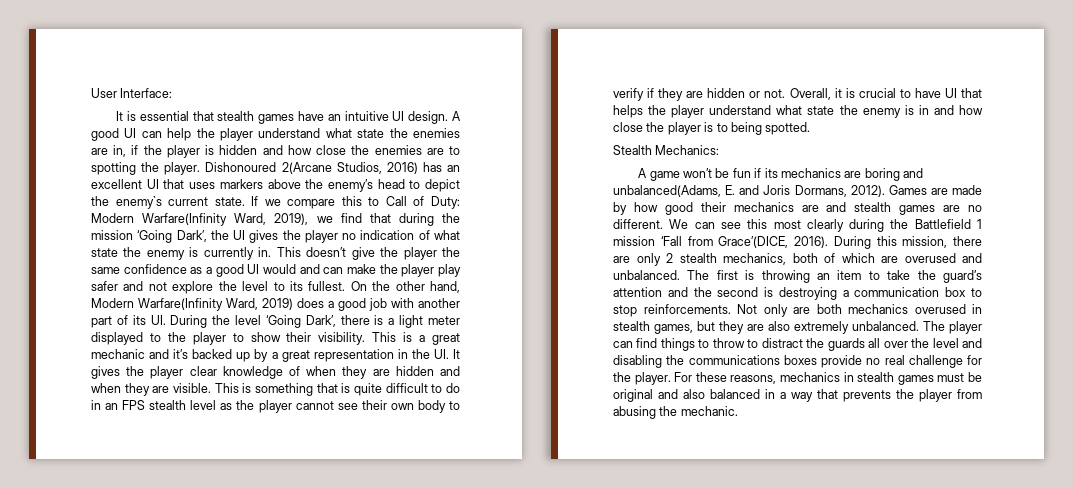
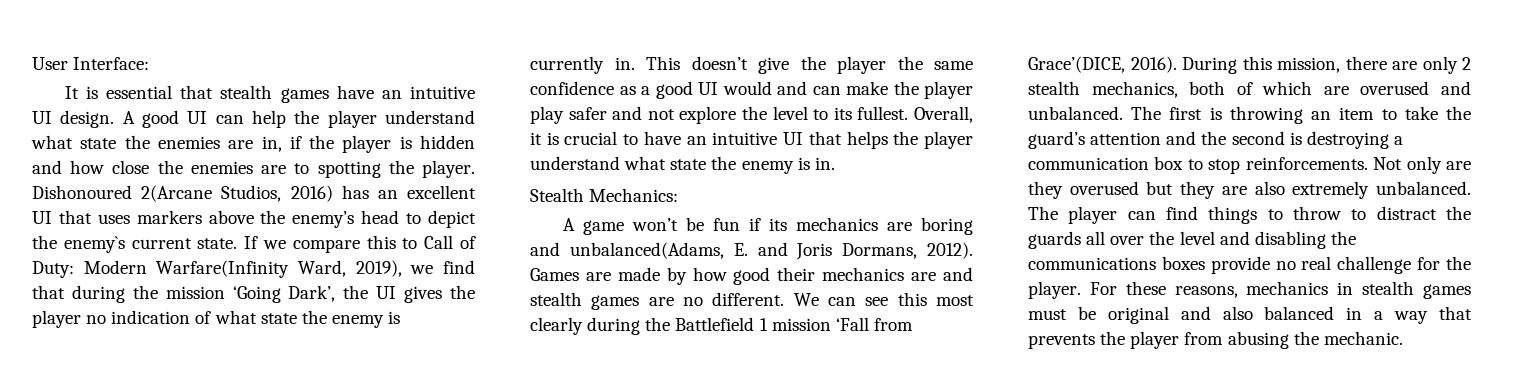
- On the other hand, Modern Warfare(Infinity Ward, 2019) does a good job with another part of its UI. During the level ‘Going Dark’, there is a light meter displayed to the player to show their visibility. This is a great mechanic and it’s backed up by a great representation in the UI. It gives the player clear knowledge of when they are hidden and when they are visible. This is something that is quite difficult to do in an FPS stealth level as the player cannot see their own body to verify if they are hidden or not.
- Overall, it is crucial to have UI that helps the player understand what state the enemy is in and how close the player is to being spotted.
+ Overall, it is crucial to have an intuitive UI that helps the player understand what state the enemy is in.
- Not only are both mechanics overused in stealth games, but they are also extremely unbalanced.
+ Not only are they overused but they are also extremely unbalanced.

